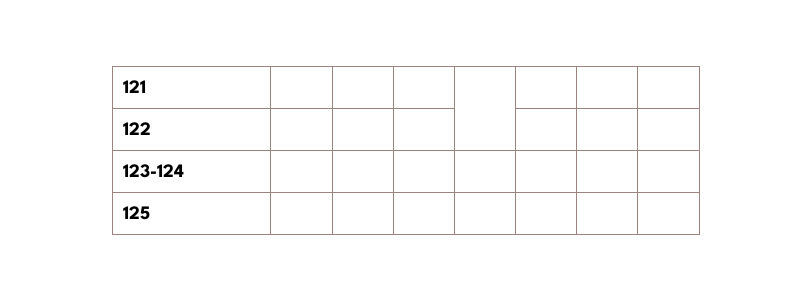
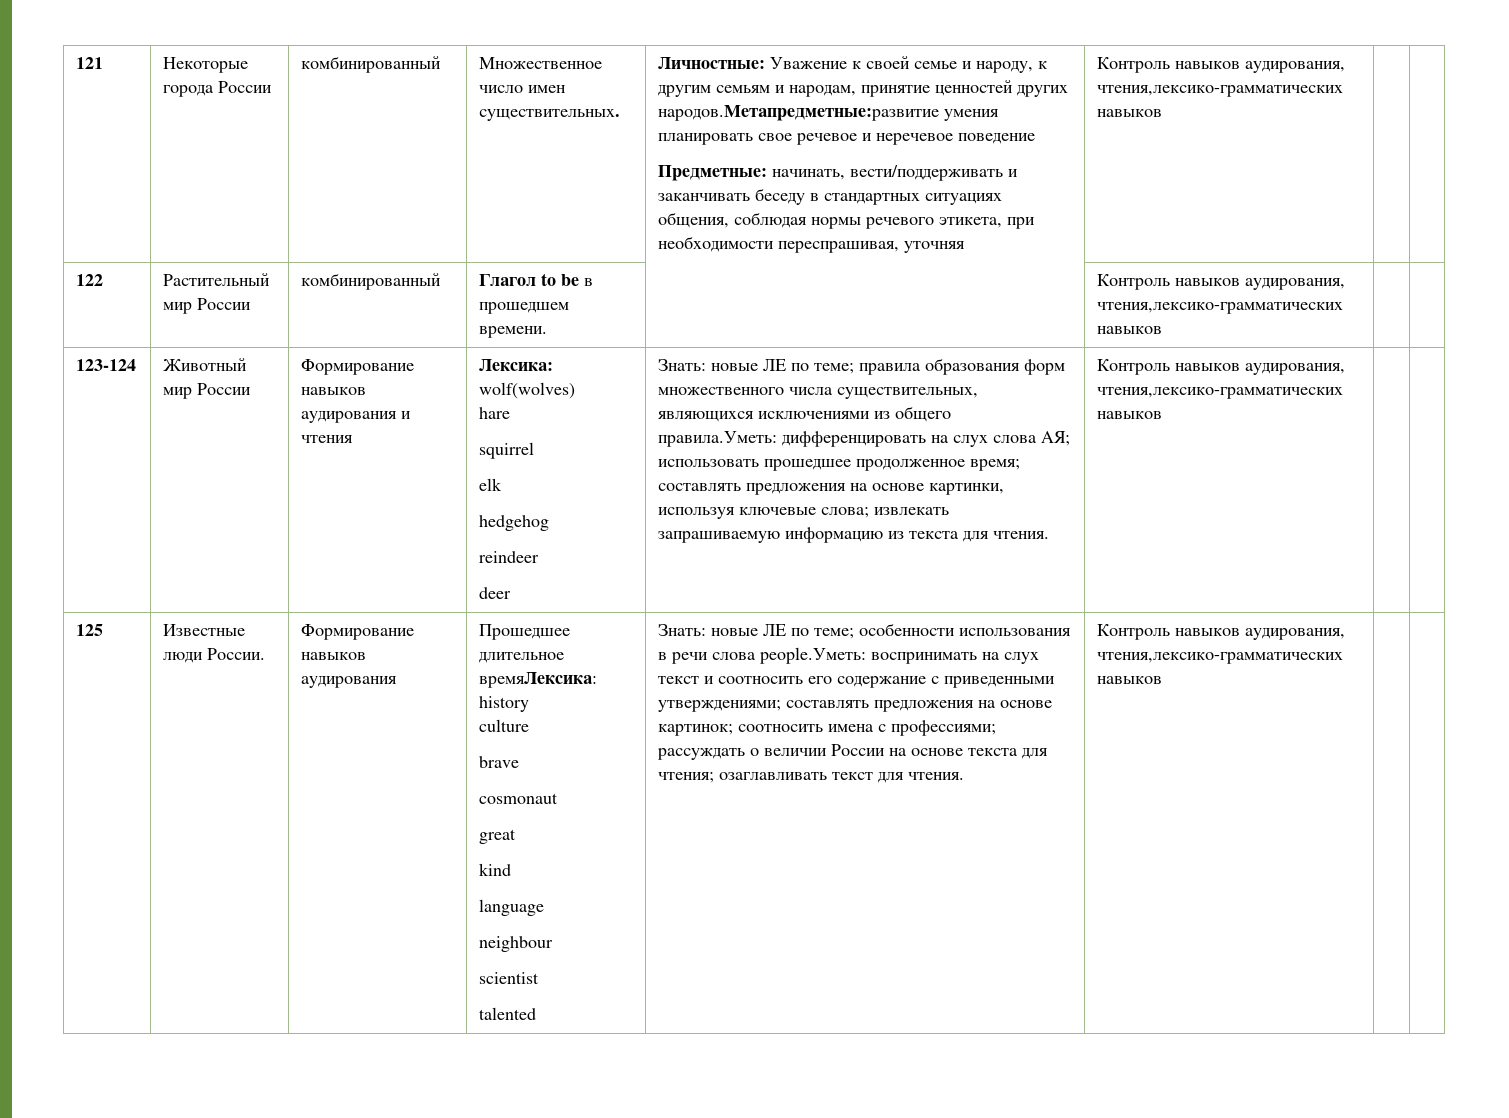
- 122 | | | | | | |
- 123-124 | | | | | | |
- 125 | | | | | | |
+ Некоторые города России | комбинированный | Множественное число имен существительных. | Личностные: Уважение к своей семье и народу, к другим семьям и народам, принятие ценностей других народов.Метапредметные:развитие умения планировать свое речевое и неречевое поведение
+ Предметные: начинать, вести/поддерживать и заканчивать беседу в стандартных ситуациях общения, соблюдая нормы речевого этикета, при необходимости переспрашивая, уточняя | Контроль навыков аудирования, чтения,лексико-грамматических навыков | |
+ 122 | Растительный мир России | комбинированный | Глагол to be в прошедшем времени. | | Контроль навыков аудирования, чтения,лексико-грамматических навыков | |
+ 123-124 | Животный мир России | Формирование навыков аудирования и чтения | Лексика: wolf(wolves)
+ hare
+ squirrel
+ elk
+ hedgehog
+ reindeer
+ deer | Знать: новые ЛЕ по теме; правила образования форм множественного числа существительных, являющихся исключениями из общего правила.Уметь: дифференцировать на слух слова АЯ; использовать прошедшее продолженное время; составлять предложения на основе картинки, используя ключевые слова; извлекать запрашиваемую информацию из текста для чтения. | Контроль навыков аудирования, чтения,лексико-грамматических навыков | |
+ 125 | Известные люди России. | Формирование навыков аудирования | Прошедшее длительное времяЛексика: history
+ culture
+ brave
+ cosmonaut
+ great
+ kind
+ language
+ neighbour
+ scientist
+ talented | Знать: новые ЛЕ по теме; особенности использования в речи слова people.Уметь: воспринимать на слух текст и соотносить его содержание с приведенными утверждениями; составлять предложения на основе картинок; соотносить имена с профессиями; рассуждать о величии России на основе текста для чтения; озаглавливать текст для чтения. | Контроль навыков аудирования, чтения,лексико-грамматических навыков

